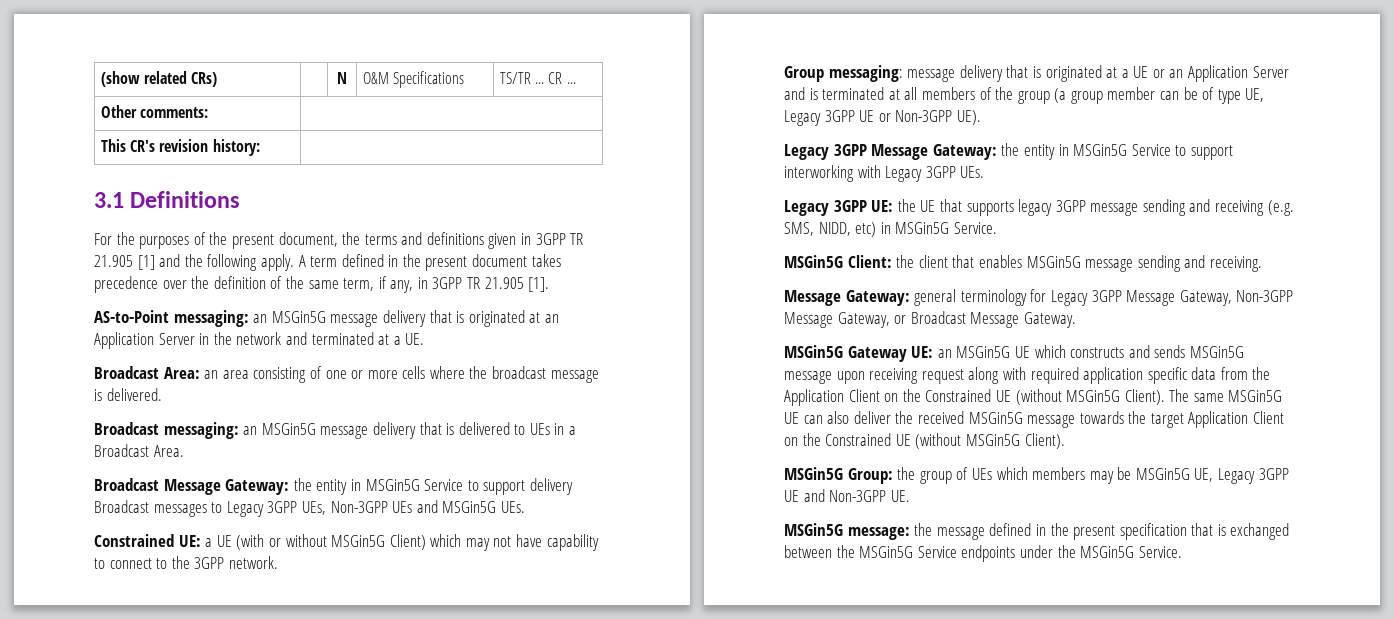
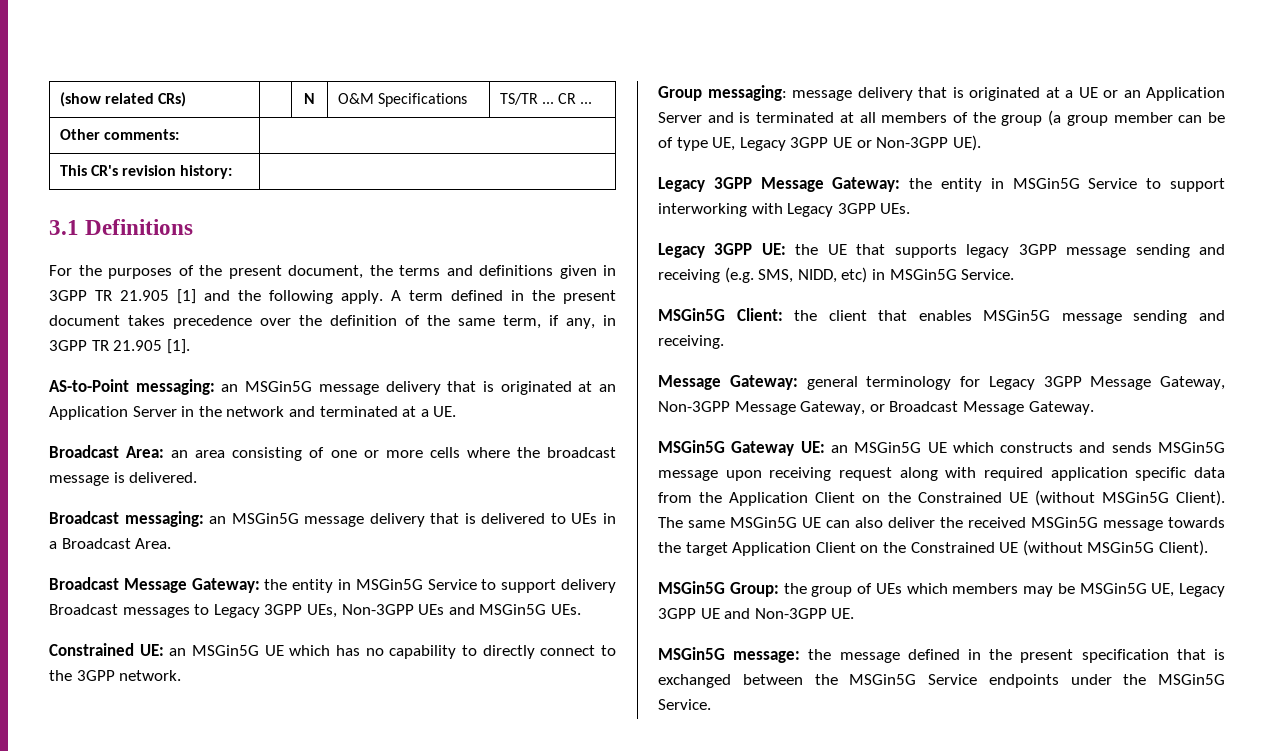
- Constrained UE: a UE (with or without MSGin5G Client) which may not have capability to connect to the 3GPP network.
+ Constrained UE: an MSGin5G UE which has no capability to directly connect to the 3GPP network.

